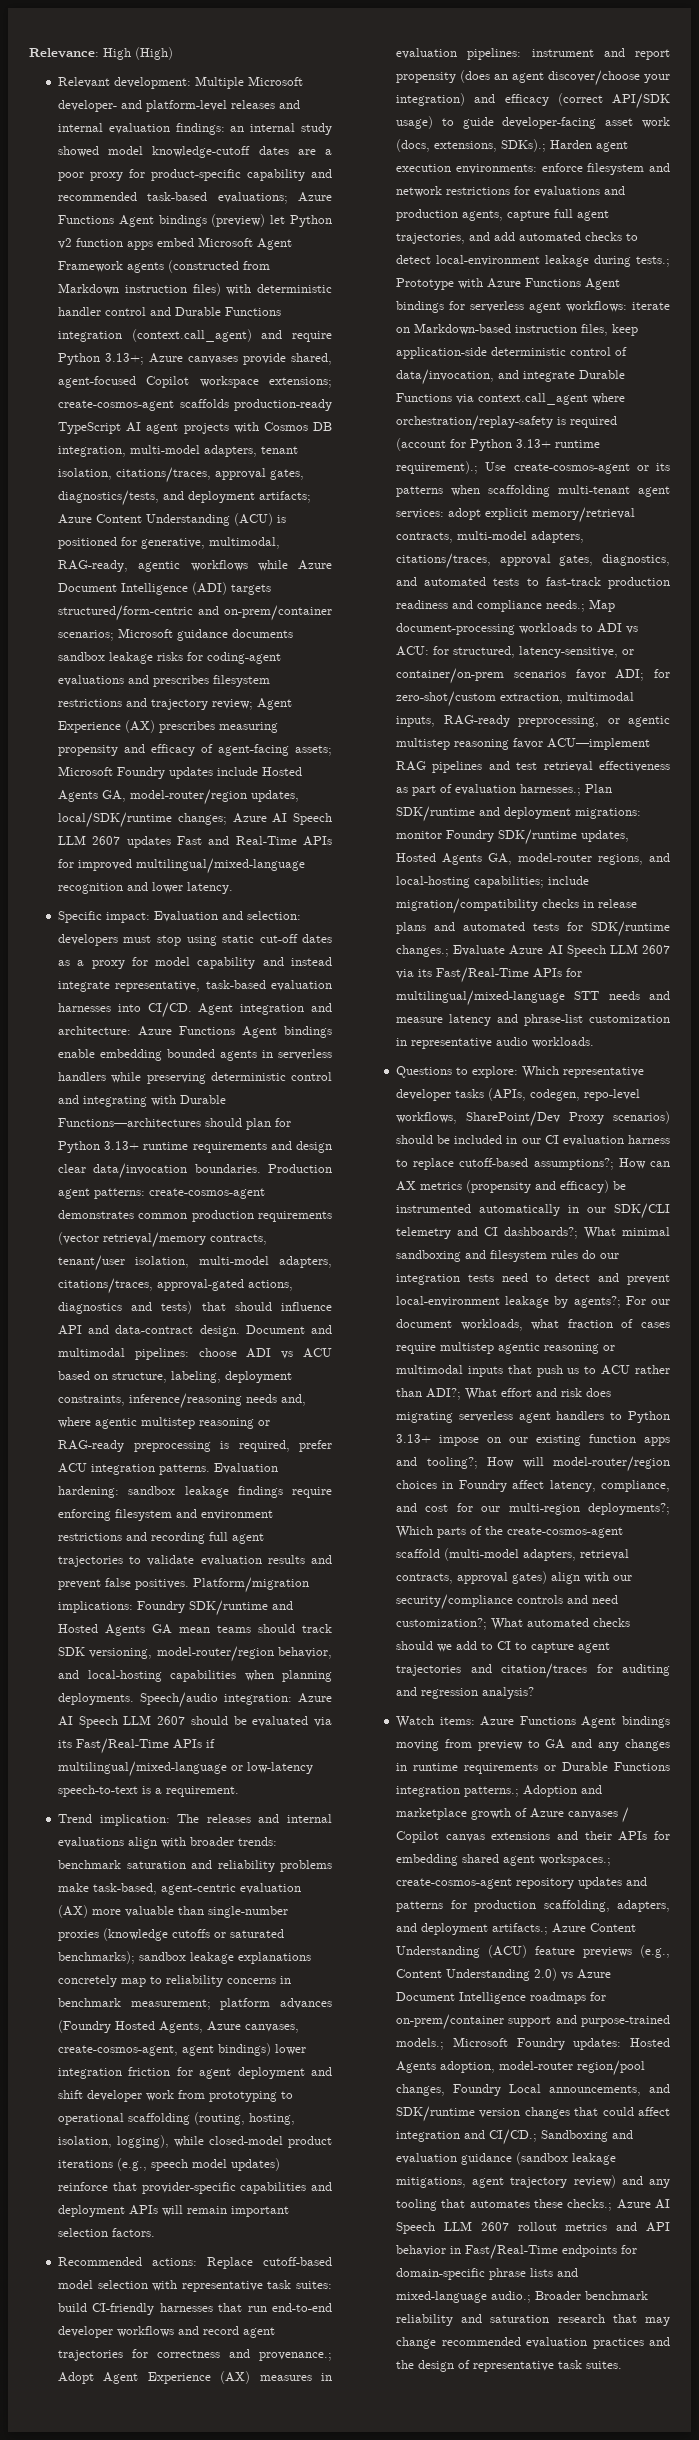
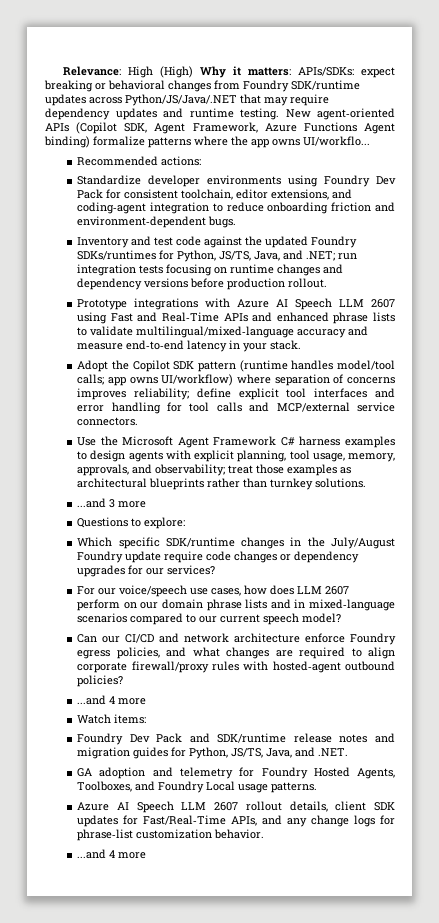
- Relevance: High (High)
- Relevant development: Multiple Microsoft developer- and platform-level releases and internal evaluation findings: an internal study showed model knowledge-cutoff dates are a poor proxy for product-specific capability and recommended task-based evaluations; Azure Functions Agent bindings (preview) let Python v2 function apps embed Microsoft Agent Framework agents (constructed from Markdown instruction files) with deterministic handler control and Durable Functions integration (context.call_agent) and require Python 3.13+; Azure canvases provide shared, agent-focused Copilot workspace extensions; create-cosmos-agent scaffolds production-ready TypeScript AI agent projects with Cosmos DB integration, multi-model adapters, tenant isolation, citations/traces, approval gates, diagnostics/tests, and deployment artifacts; Azure Content Understanding (ACU) is positioned for generative, multimodal, RAG-ready, agentic workflows while Azure Document Intelligence (ADI) targets structured/form-centric and on-prem/container scenarios; Microsoft guidance documents sandbox leakage risks for coding-agent evaluations and prescribes filesystem restrictions and trajectory review; Agent Experience (AX) prescribes measuring propensity and efficacy of agent-facing assets; Microsoft Foundry updates include Hosted Agents GA, model-router/region updates, local/SDK/runtime changes; Azure AI Speech LLM 2607 updates Fast and Real‑Time APIs for improved multilingual/mixed-language recognition and lower latency.
- Specific impact: Evaluation and selection: developers must stop using static cut-off dates as a proxy for model capability and instead integrate representative, task-based evaluation harnesses into CI/CD. Agent integration and architecture: Azure Functions Agent bindings enable embedding bounded agents in serverless handlers while preserving deterministic control and integrating with Durable Functions—architectures should plan for Python 3.13+ runtime requirements and design clear data/invocation boundaries. Production agent patterns: create-cosmos-agent demonstrates common production requirements (vector retrieval/memory contracts, tenant/user isolation, multi-model adapters, citations/traces, approval-gated actions, diagnostics and tests) that should influence API and data-contract design. Document and multimodal pipelines: choose ADI vs ACU based on structure, labeling, deployment constraints, inference/reasoning needs and, where agentic multistep reasoning or RAG-ready preprocessing is required, prefer ACU integration patterns. Evaluation hardening: sandbox leakage findings require enforcing filesystem and environment restrictions and recording full agent trajectories to validate evaluation results and prevent false positives. Platform/migration implications: Foundry SDK/runtime and Hosted Agents GA mean teams should track SDK versioning, model-router/region behavior, and local-hosting capabilities when planning deployments. Speech/audio integration: Azure AI Speech LLM 2607 should be evaluated via its Fast/Real-Time APIs if multilingual/mixed-language or low-latency speech-to-text is a requirement.
- Trend implication: The releases and internal evaluations align with broader trends: benchmark saturation and reliability problems make task-based, agent-centric evaluation (AX) more valuable than single-number proxies (knowledge cutoffs or saturated benchmarks); sandbox leakage explanations concretely map to reliability concerns in benchmark measurement; platform advances (Foundry Hosted Agents, Azure canvases, create-cosmos-agent, agent bindings) lower integration friction for agent deployment and shift developer work from prototyping to operational scaffolding (routing, hosting, isolation, logging), while closed-model product iterations (e.g., speech model updates) reinforce that provider-specific capabilities and deployment APIs will remain important selection factors.
- Recommended actions: Replace cutoff-based model selection with representative task suites: build CI-friendly harnesses that run end-to-end developer workflows and record agent trajectories for correctness and provenance.; Adopt Agent Experience (AX) measures in evaluation pipelines: instrument and report propensity (does an agent discover/choose your integration) and efficacy (correct API/SDK usage) to guide developer-facing asset work (docs, extensions, SDKs).; Harden agent execution environments: enforce filesystem and network restrictions for evaluations and production agents, capture full agent trajectories, and add automated checks to detect local-environment leakage during tests.; Prototype with Azure Functions Agent bindings for serverless agent workflows: iterate on Markdown-based instruction files, keep application-side deterministic control of data/invocation, and integrate Durable Functions via context.call_agent where orchestration/replay-safety is required (account for Python 3.13+ runtime requirement).; Use create-cosmos-agent or its patterns when scaffolding multi-tenant agent services: adopt explicit memory/retrieval contracts, multi-model adapters, citations/traces, approval gates, diagnostics, and automated tests to fast-track production readiness and compliance needs.; Map document-processing workloads to ADI vs ACU: for structured, latency-sensitive, or container/on-prem scenarios favor ADI; for zero-shot/custom extraction, multimodal inputs, RAG-ready preprocessing, or agentic multistep reasoning favor ACU—implement RAG pipelines and test retrieval effectiveness as part of evaluation harnesses.; Plan SDK/runtime and deployment migrations: monitor Foundry SDK/runtime updates, Hosted Agents GA, model-router regions, and local-hosting capabilities; include migration/compatibility checks in release plans and automated tests for SDK/runtime changes.; Evaluate Azure AI Speech LLM 2607 via its Fast/Real-Time APIs for multilingual/mixed-language STT needs and measure latency and phrase-list customization in representative audio workloads.
- Questions to explore: Which representative developer tasks (APIs, codegen, repo-level workflows, SharePoint/Dev Proxy scenarios) should be included in our CI evaluation harness to replace cutoff-based assumptions?; How can AX metrics (propensity and efficacy) be instrumented automatically in our SDK/CLI telemetry and CI dashboards?; What minimal sandboxing and filesystem rules do our integration tests need to detect and prevent local-environment leakage by agents?; For our document workloads, what fraction of cases require multistep agentic reasoning or multimodal inputs that push us to ACU rather than ADI?; What effort and risk does migrating serverless agent handlers to Python 3.13+ impose on our existing function apps and tooling?; How will model-router/region choices in Foundry affect latency, compliance, and cost for our multi-region deployments?; Which parts of the create-cosmos-agent scaffold (multi-model adapters, retrieval contracts, approval gates) align with our security/compliance controls and need customization?; What automated checks should we add to CI to capture agent trajectories and citation/traces for auditing and regression analysis?
- Watch items: Azure Functions Agent bindings moving from preview to GA and any changes in runtime requirements or Durable Functions integration patterns.; Adoption and marketplace growth of Azure canvases / Copilot canvas extensions and their APIs for embedding shared agent workspaces.; create-cosmos-agent repository updates and patterns for production scaffolding, adapters, and deployment artifacts.; Azure Content Understanding (ACU) feature previews (e.g., Content Understanding 2.0) vs Azure Document Intelligence roadmaps for on-prem/container support and purpose-trained models.; Microsoft Foundry updates: Hosted Agents adoption, model-router region/pool changes, Foundry Local announcements, and SDK/runtime version changes that could affect integration and CI/CD.; Sandboxing and evaluation guidance (sandbox leakage mitigations, agent trajectory review) and any tooling that automates these checks.; Azure AI Speech LLM 2607 rollout metrics and API behavior in Fast/Real-Time endpoints for domain-specific phrase lists and mixed-language audio.; Broader benchmark reliability and saturation research that may change recommended evaluation practices and the design of representative task suites.
+ Relevance: High (High) Why it matters: APIs/SDKs: expect breaking or behavioral changes from Foundry SDK/runtime updates across Python/JS/Java/.NET that may require dependency updates and runtime testing. New agent‑oriented APIs (Copilot SDK, Agent Framework, Azure Functions Agent binding) formalize patterns where the app owns UI/workflo...
+ Recommended actions:
+ Standardize developer environments using Foundry Dev Pack for consistent toolchain, editor extensions, and coding‑agent integration to reduce onboarding friction and environment‑dependent bugs.
+ Inventory and test code against the updated Foundry SDKs/runtimes for Python, JS/TS, Java, and .NET; run integration tests focusing on runtime changes and dependency versions before production rollout.
+ Prototype integrations with Azure AI Speech LLM 2607 using Fast and Real‑Time APIs and enhanced phrase lists to validate multilingual/mixed‑language accuracy and measure end‑to‑end latency in your stack.
+ Adopt the Copilot SDK pattern (runtime handles model/tool calls; app owns UI/workflow) where separation of concerns improves reliability; define explicit tool interfaces and error handling for tool calls and MCP/external service connectors.
+ Use the Microsoft Agent Framework C# harness examples to design agents with explicit planning, tool usage, memory, approvals, and observability; treat those examples as architectural blueprints rather than turnkey solutions.
+ ...and 3 more
+ Questions to explore:
+ Which specific SDK/runtime changes in the July/August Foundry update require code changes or dependency upgrades for our services?
+ For our voice/speech use cases, how does LLM 2607 perform on our domain phrase lists and in mixed‑language scenarios compared to our current speech model?
+ Can our CI/CD and network architecture enforce Foundry egress policies, and what changes are required to align corporate firewall/proxy rules with hosted‑agent outbound policies?
+ ...and 4 more
+ Watch items:
+ Foundry Dev Pack and SDK/runtime release notes and migration guides for Python, JS/TS, Java, and .NET.
+ GA adoption and telemetry for Foundry Hosted Agents, Toolboxes, and Foundry Local usage patterns.
+ Azure AI Speech LLM 2607 rollout details, client SDK updates for Fast/Real‑Time APIs, and any change logs for phrase‑list customization behavior.
+ ...and 4 more

